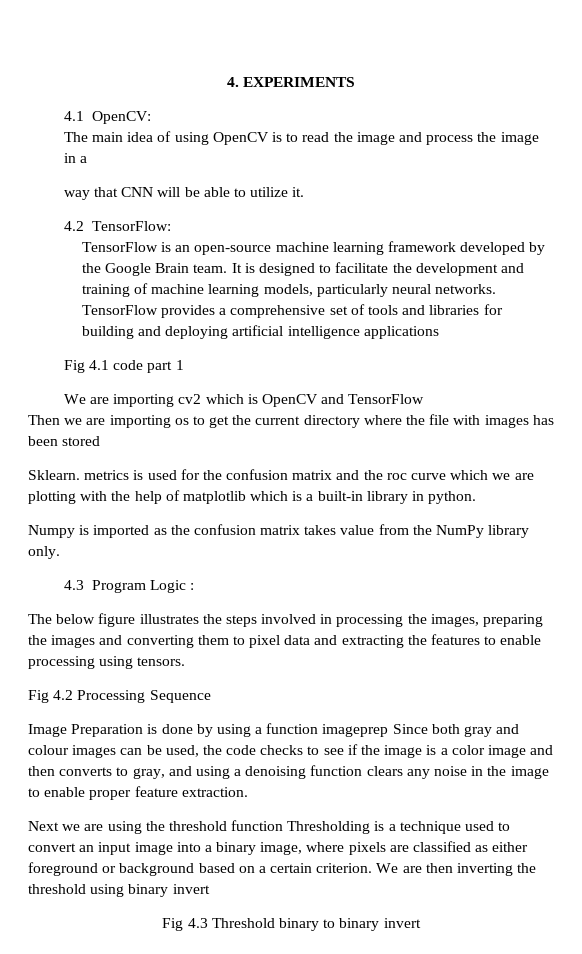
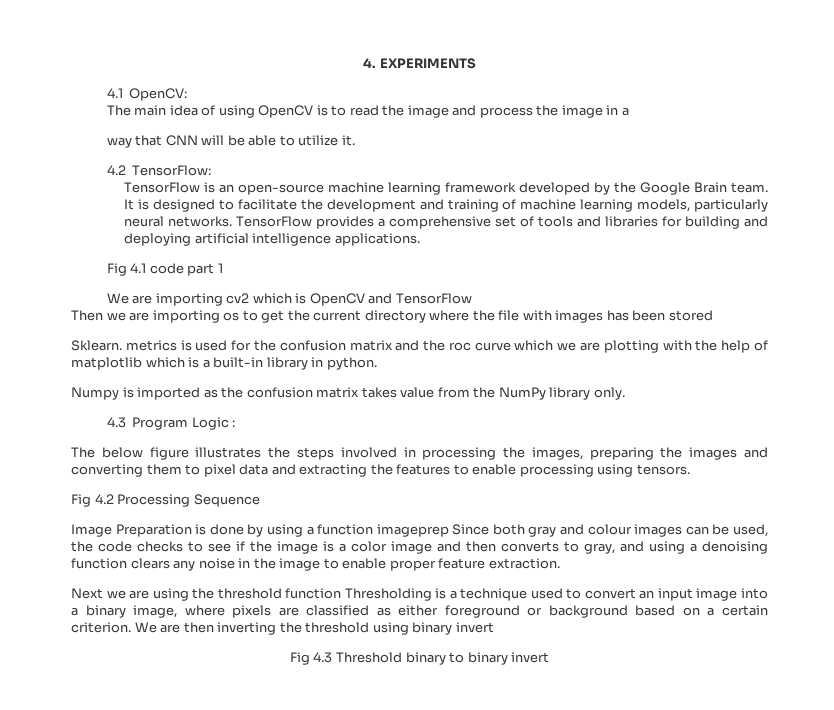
- TensorFlow provides a comprehensive set of tools and libraries for building and deploying artificial intelligence applications
+ TensorFlow provides a comprehensive set of tools and libraries for building and deploying artificial intelligence applications.

